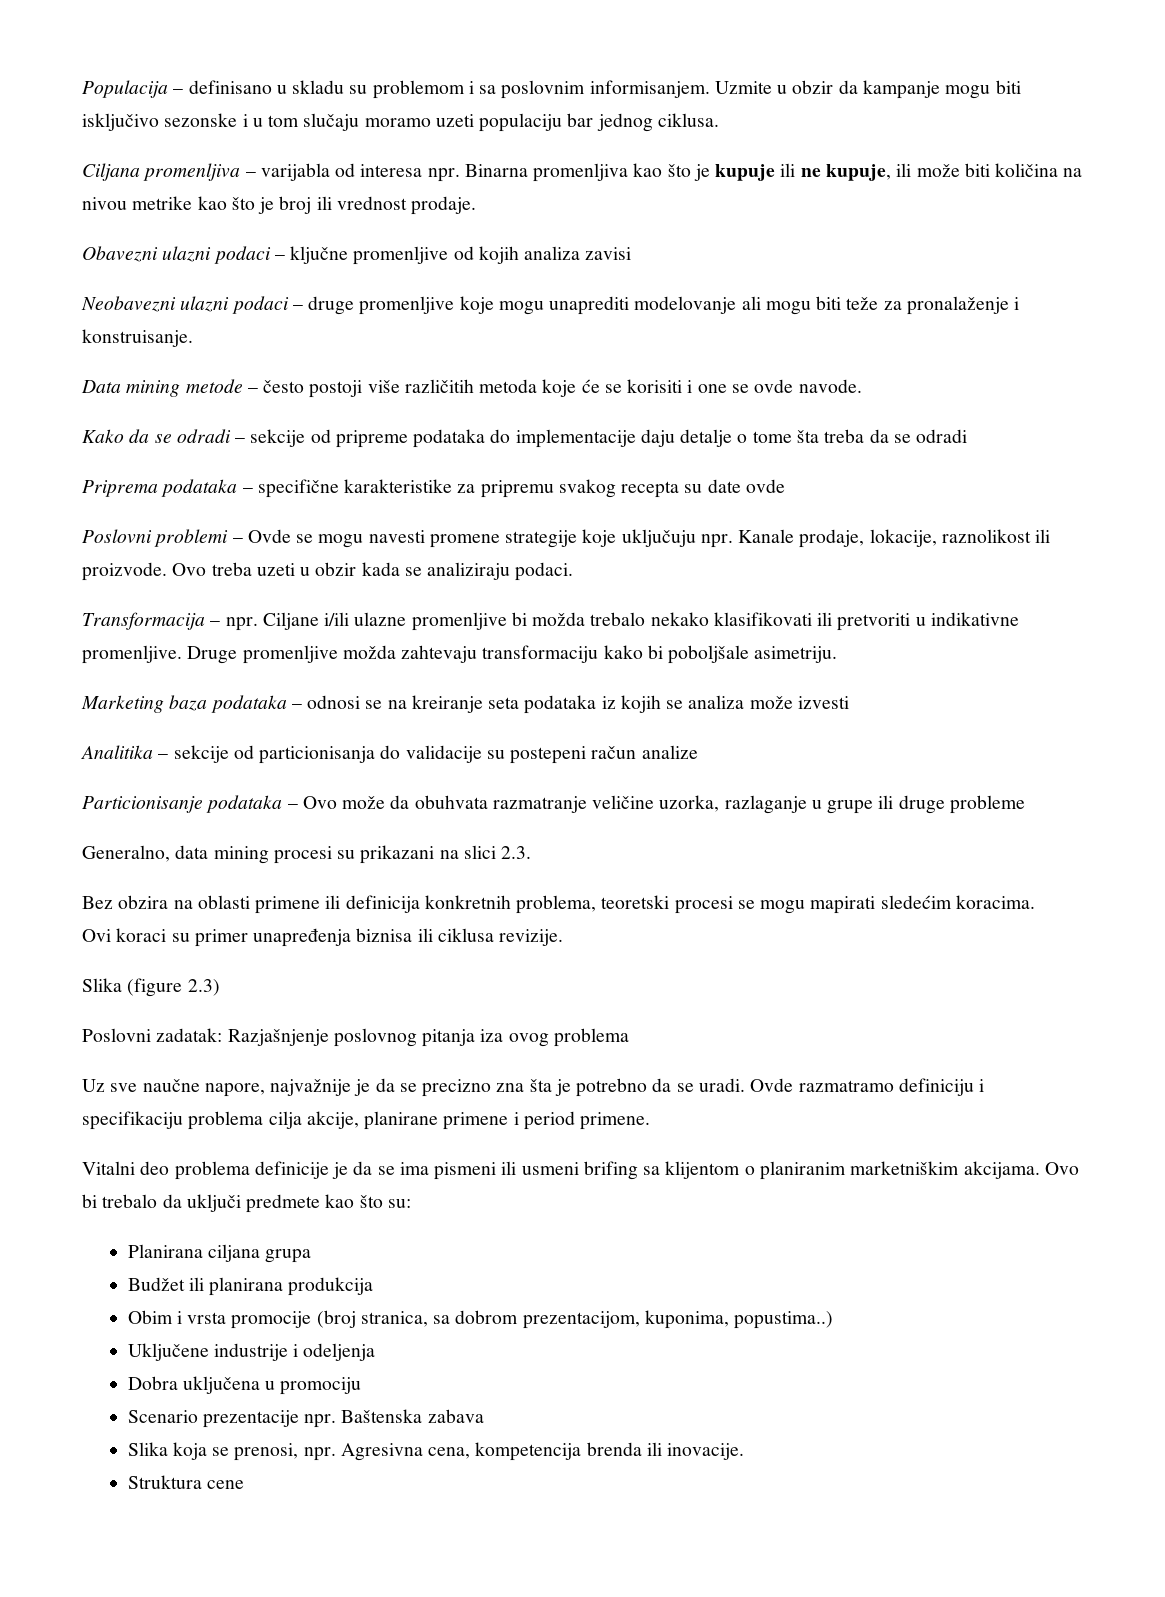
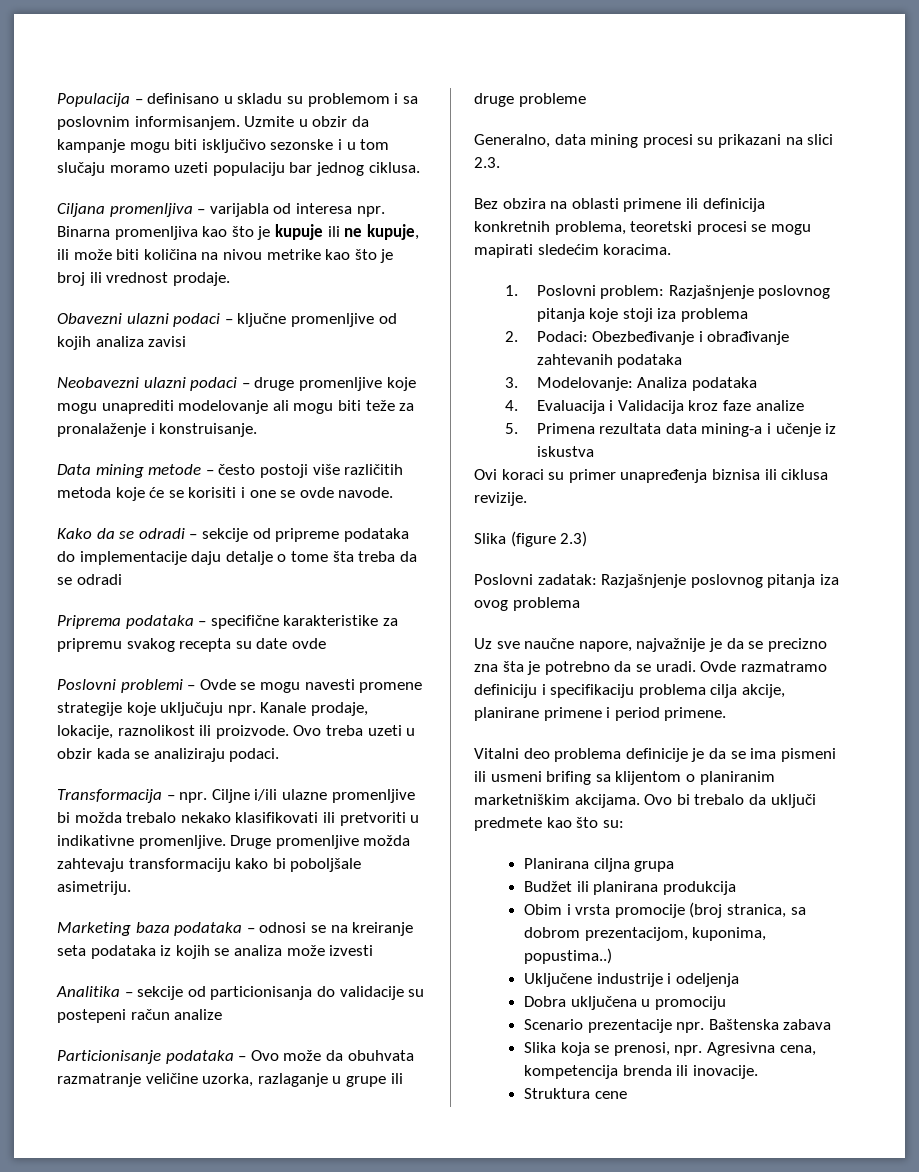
- Ciljane i/ili ulazne promenljive bi možda trebalo nekako klasifikovati ili pretvoriti u indikativne promenljive.
+ Ciljne i/ili ulazne promenljive bi možda trebalo nekako klasifikovati ili pretvoriti u indikativne promenljive.
+ 1. Poslovni problem: Razjašnjenje poslovnog pitanja koje stoji iza problema
+ 2. Podaci: Obezbeđivanje i obrađivanje zahtevanih podataka
+ 3. Modelovanje: Analiza podataka
+ 4. Evaluacija i Validacija kroz faze analize
+ 5. Primena rezultata data mining-a i učenje iz iskustva
- Planirana ciljana grupa
+ Planirana ciljna grupa

